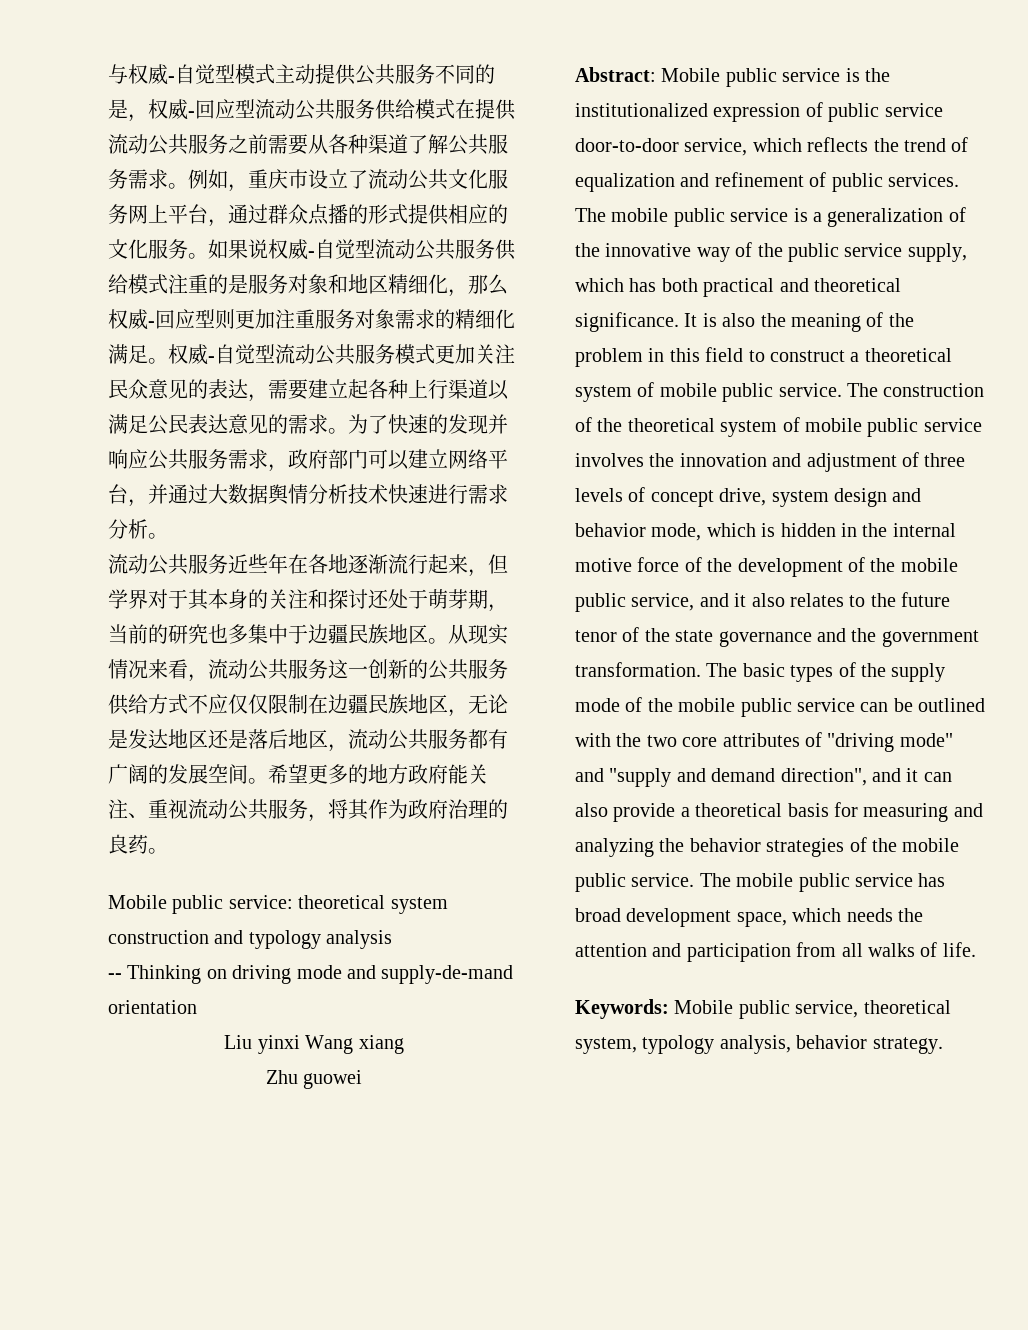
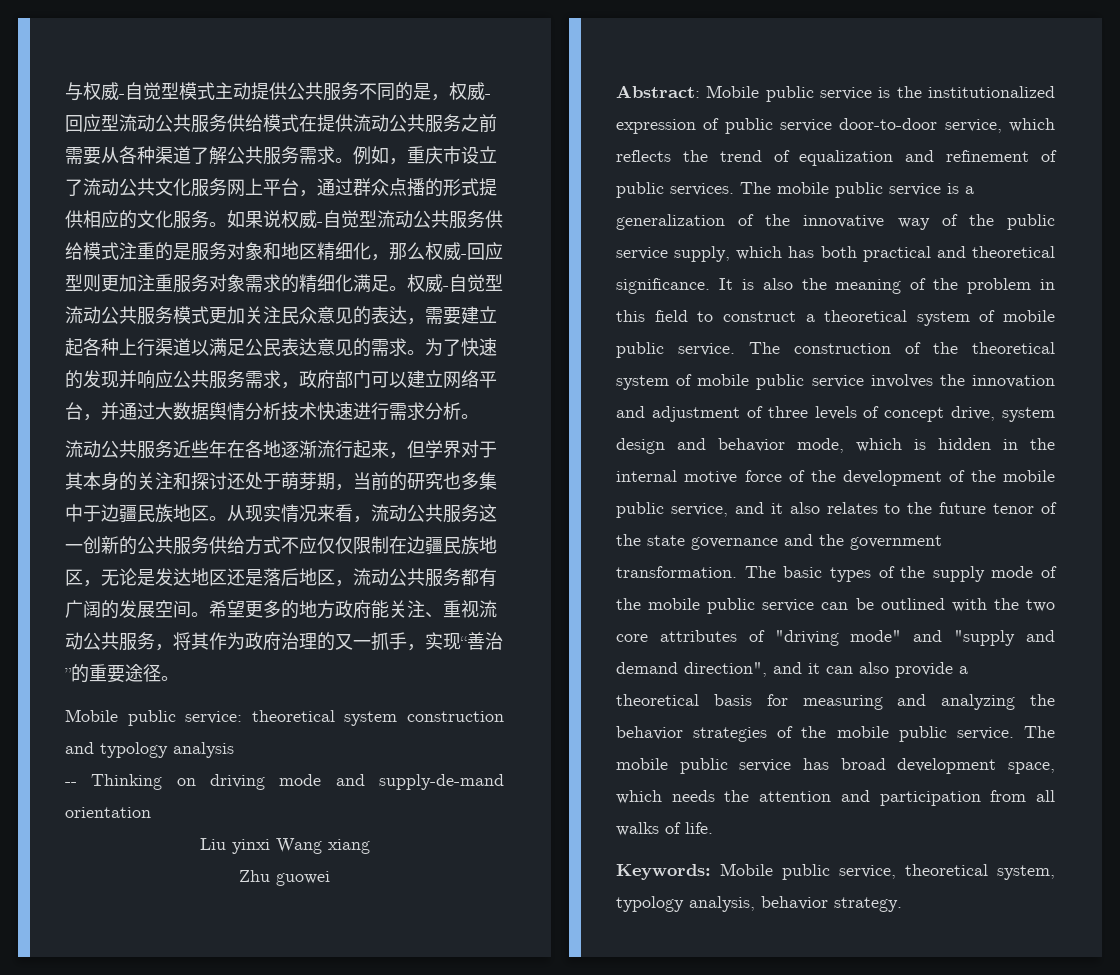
- 希望更多的地方政府能关注、重视流动公共服务，将其作为政府治理的良药。
+ 希望更多的地方政府能关注、重视流动公共服务，将其作为政府治理的又一抓手，实现“善治”的重要途径。

